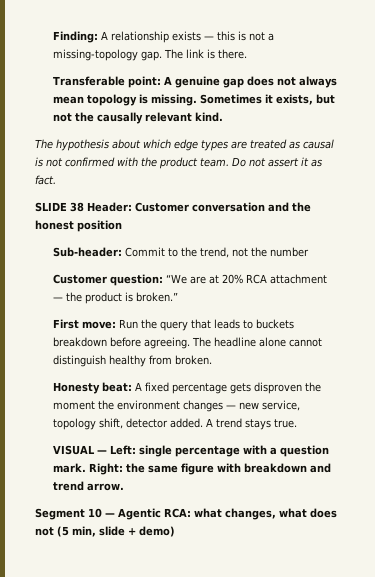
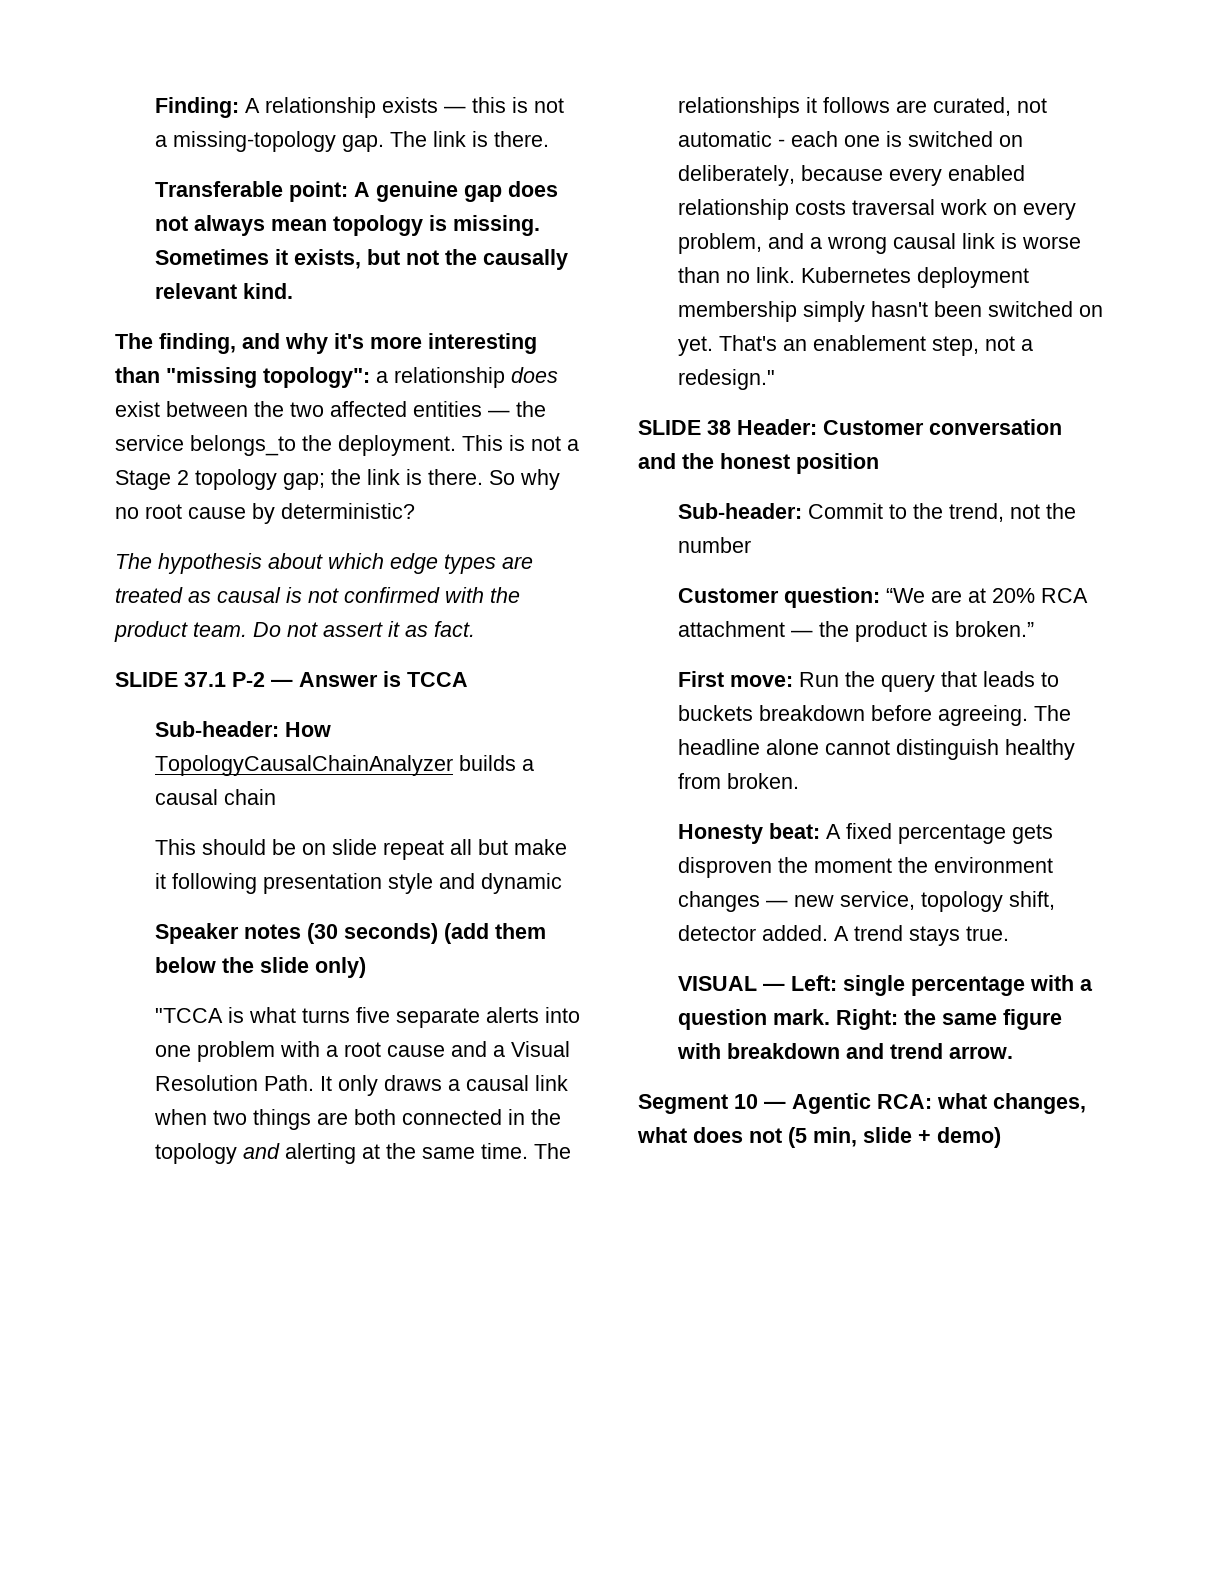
+ The finding, and why it's more interesting than "missing topology": a relationship does exist between the two affected entities — the service belongs_to the deployment. This is not a Stage 2 topology gap; the link is there. So why no root cause by deterministic?
+ SLIDE 37.1 P-2 — Answer is TCCA
+ Sub-header: How TopologyCausalChainAnalyzer builds a causal chain
+ This should be on slide repeat all but make it following presentation style and dynamic
+ Speaker notes (30 seconds) (add them below the slide only)
+ "TCCA is what turns five separate alerts into one problem with a root cause and a Visual Resolution Path. It only draws a causal link when two things are both connected in the topology and alerting at the same time. The relationships it follows are curated, not automatic - each one is switched on deliberately, because every enabled relationship costs traversal work on every problem, and a wrong causal link is worse than no link. Kubernetes deployment membership simply hasn't been switched on yet. That's an enablement step, not a redesign."

